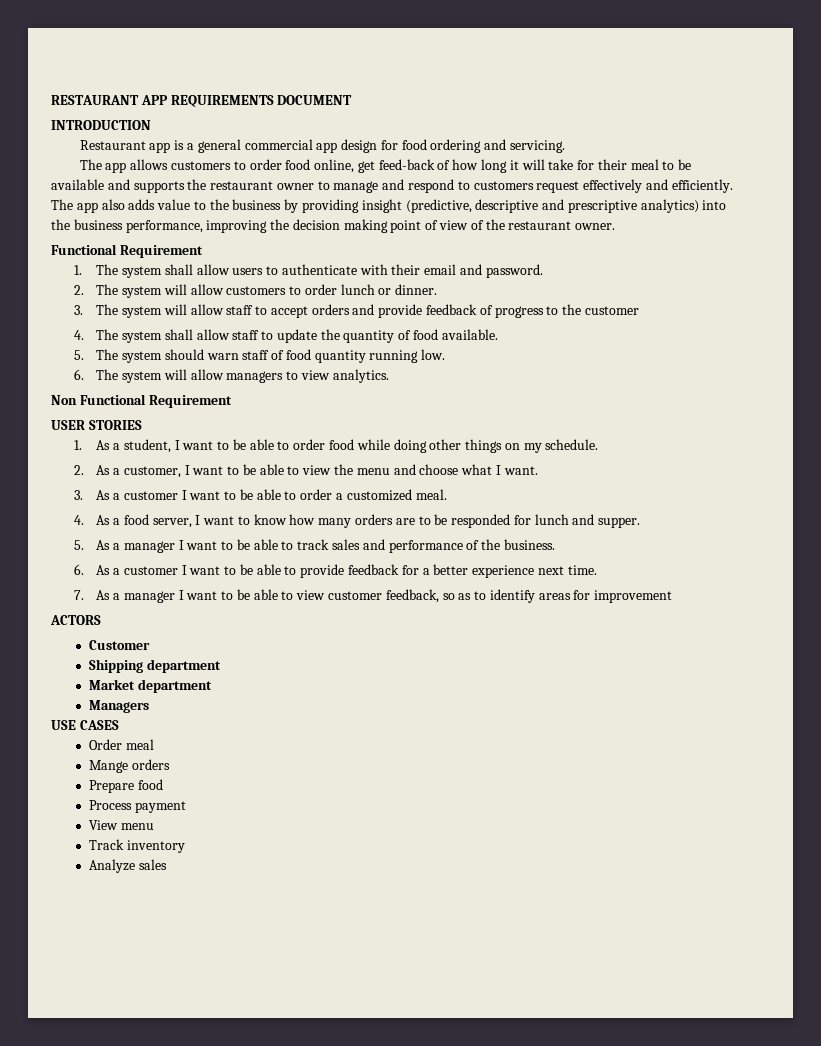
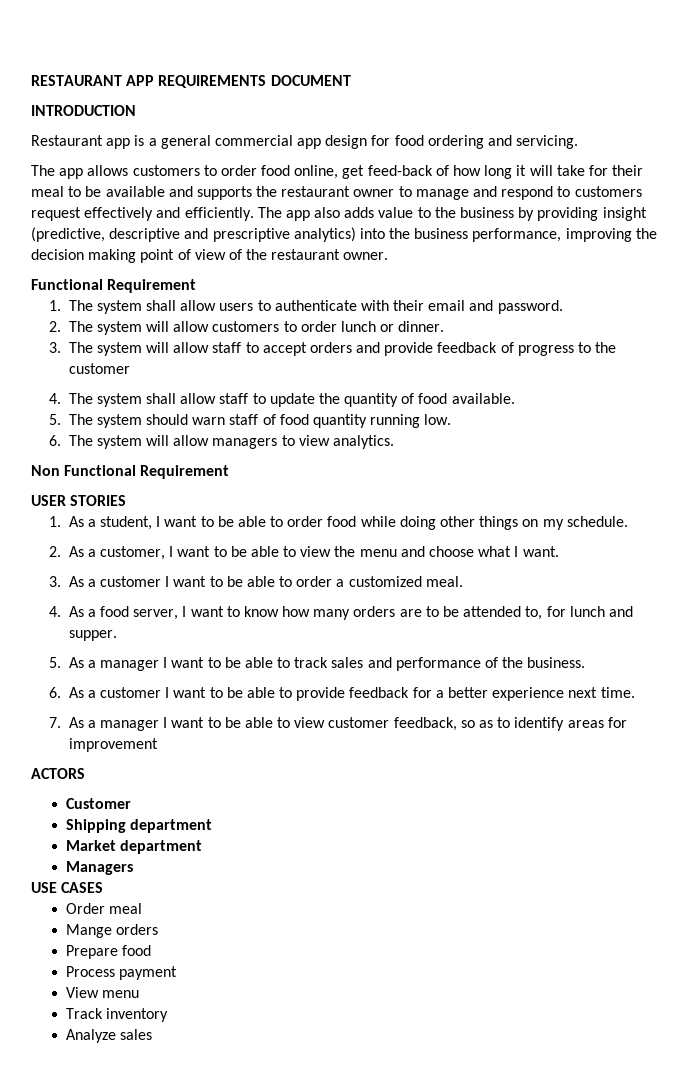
- 4. As a food server, I want to know how many orders are to be responded for lunch and supper.
+ 4. As a food server, I want to know how many orders are to be attended to, for lunch and supper.

